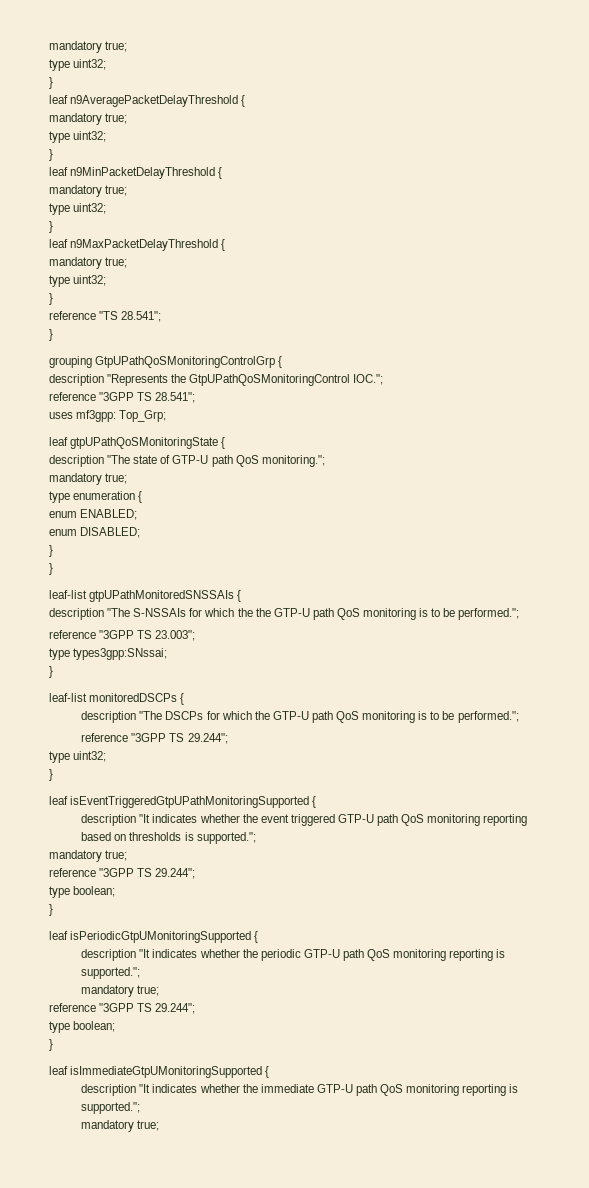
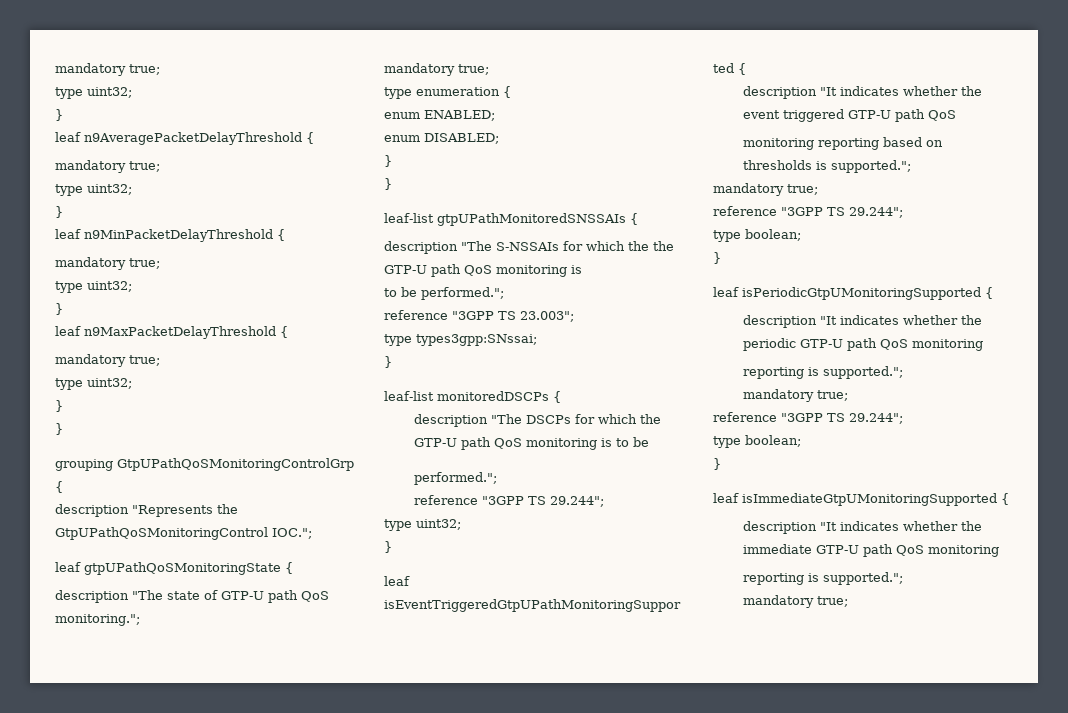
- reference "TS 28.541";
- reference "3GPP TS 28.541";
- uses mf3gpp: Top_Grp;
- description "The S-NSSAIs for which the the GTP-U path QoS monitoring is to be performed.";
+ description "The S-NSSAIs for which the the GTP-U path QoS monitoring is
+ to be performed.";
- description "The DSCPs for which the GTP-U path QoS monitoring is to be performed.";
+ description "The DSCPs for which the GTP-U path QoS monitoring is to be
+ performed.";
- description "It indicates whether the event triggered GTP-U path QoS monitoring reporting based on thresholds is supported.";
+ description "It indicates whether the event triggered GTP-U path QoS
+ monitoring reporting based on thresholds is supported.";
- description "It indicates whether the periodic GTP-U path QoS monitoring reporting is supported.";
+ description "It indicates whether the periodic GTP-U path QoS monitoring
+ reporting is supported.";
- description "It indicates whether the immediate GTP-U path QoS monitoring reporting is supported.";
+ description "It indicates whether the immediate GTP-U path QoS monitoring
+ reporting is supported.";

